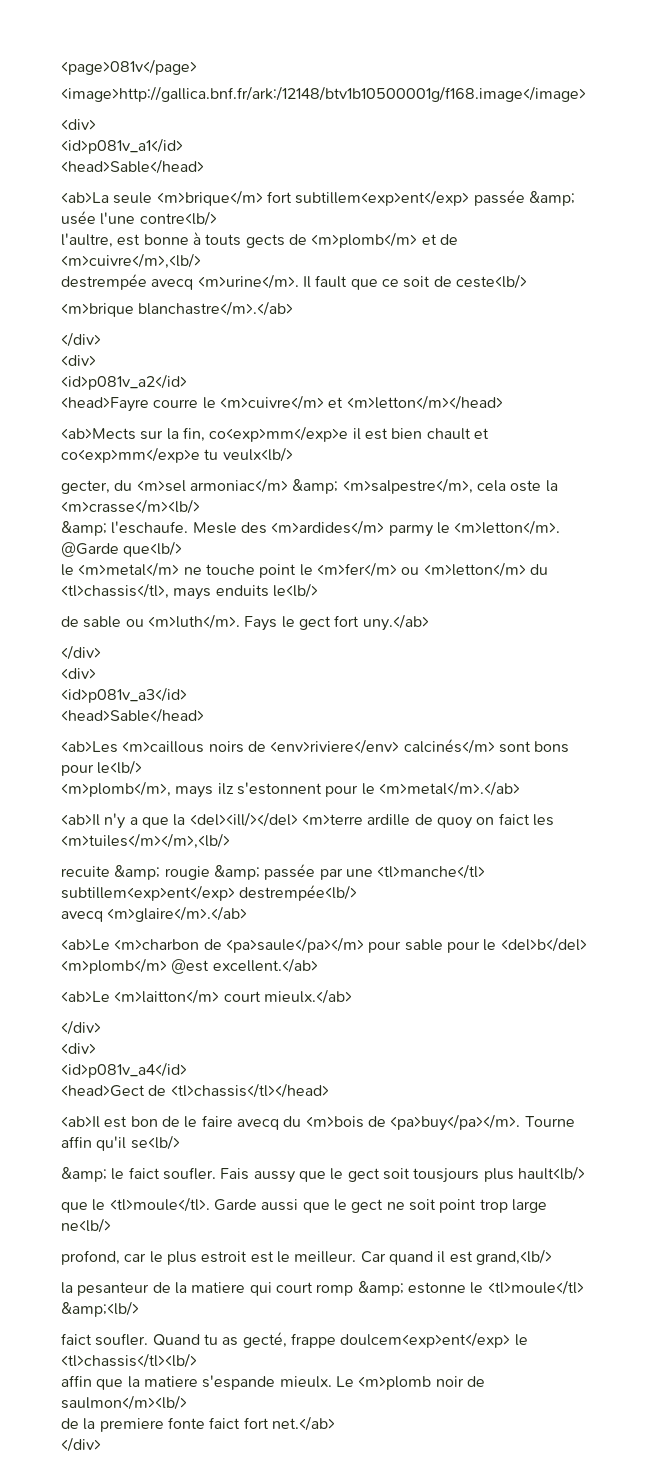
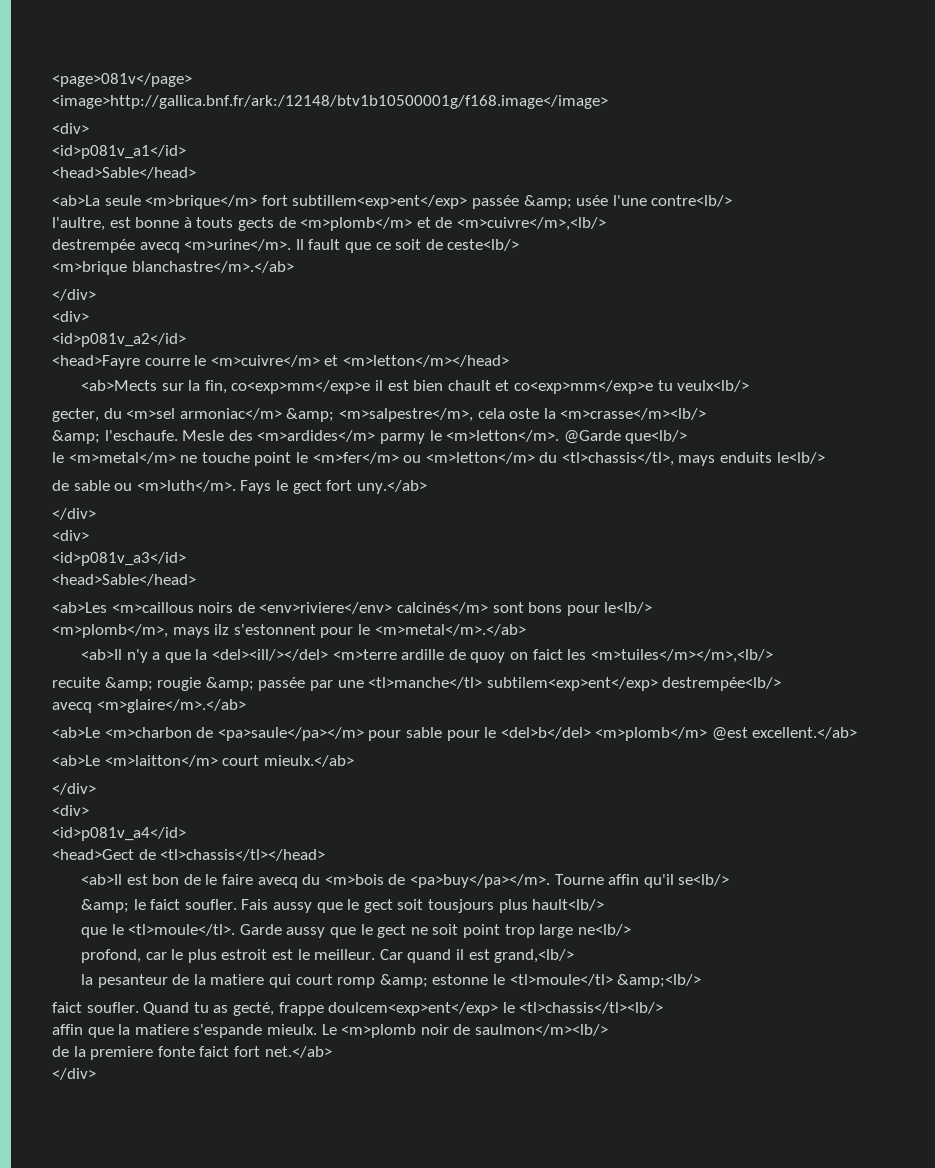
- recuite &amp; rougie &amp; passée par une <tl>manche</tl> subtillem<exp>ent</exp> destrempée<lb/>
+ recuite &amp; rougie &amp; passée par une <tl>manche</tl> subtilem<exp>ent</exp> destrempée<lb/>
- Garde aussi que le gect ne soit point trop large ne<lb/>
+ Garde aussy que le gect ne soit point trop large ne<lb/>

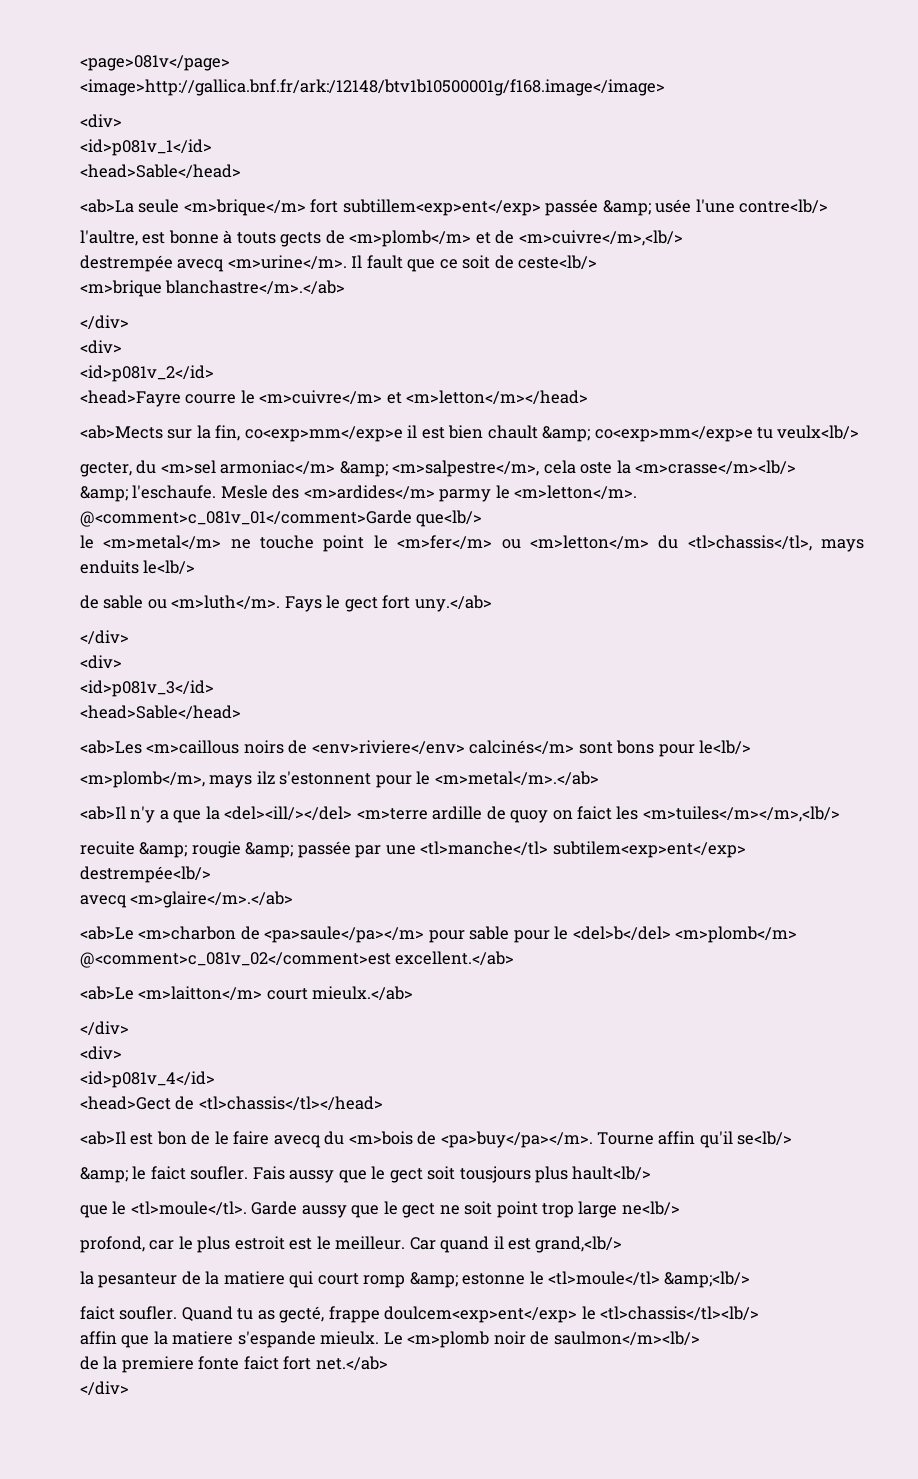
- <id>p081v_a1</id>
+ <id>p081v_1</id>
- <id>p081v_a2</id>
+ <id>p081v_2</id>
- <ab>Mects sur la fin, co<exp>mm</exp>e il est bien chault et co<exp>mm</exp>e tu veulx<lb/>
+ <ab>Mects sur la fin, co<exp>mm</exp>e il est bien chault &amp; co<exp>mm</exp>e tu veulx<lb/>
- @Garde que<lb/>
+ @<comment>c_081v_01</comment>Garde que<lb/>
- <id>p081v_a3</id>
+ <id>p081v_3</id>
- <ab>Le <m>charbon de <pa>saule</pa></m> pour sable pour le <del>b</del> <m>plomb</m> @est excellent.</ab>
+ <ab>Le <m>charbon de <pa>saule</pa></m> pour sable pour le <del>b</del> <m>plomb</m> @<comment>c_081v_02</comment>est excellent.</ab>
- <id>p081v_a4</id>
+ <id>p081v_4</id>

